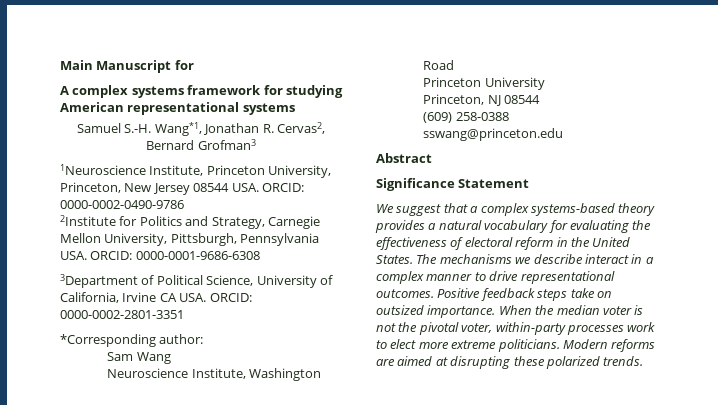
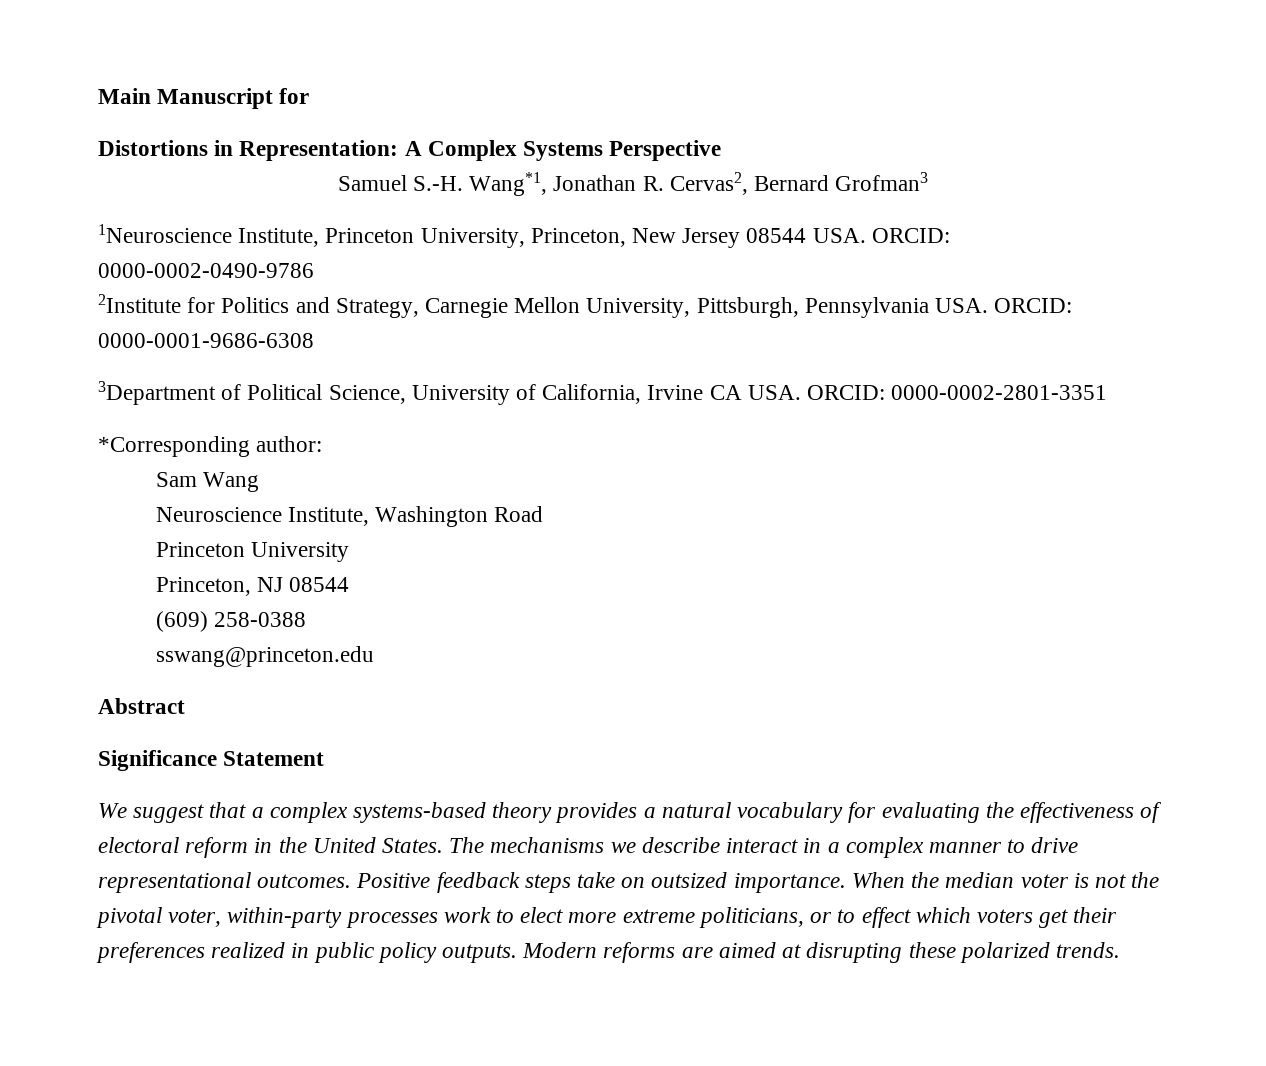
- A complex systems framework for studying American representational systems
+ Distortions in Representation: A Complex Systems Perspective
- When the median voter is not the pivotal voter, within-party processes work to elect more extreme politicians.
+ When the median voter is not the pivotal voter, within-party processes work to elect more extreme politicians, or to effect which voters get their preferences realized in public policy outputs.

